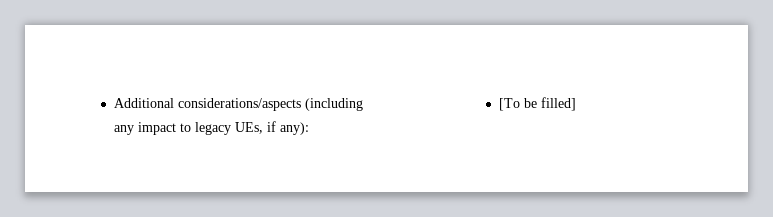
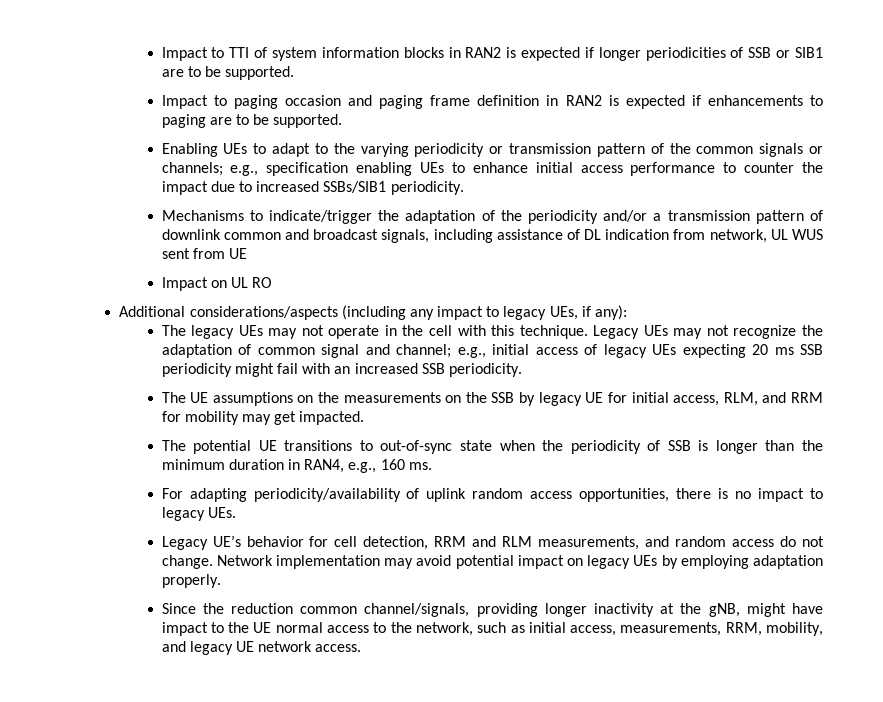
+ Impact to TTI of system information blocks in RAN2 is expected if longer periodicities of SSB or SIB1 are to be supported.
+ Impact to paging occasion and paging frame definition in RAN2 is expected if enhancements to paging are to be supported.
+ Enabling UEs to adapt to the varying periodicity or transmission pattern of the common signals or channels; e.g., specification enabling UEs to enhance initial access performance to counter the impact due to increased SSBs/SIB1 periodicity.
+ Mechanisms to indicate/trigger the adaptation of the periodicity and/or a transmission pattern of downlink common and broadcast signals, including assistance of DL indication from network, UL WUS sent from UE
+ Impact on UL RO
- [To be filled]
+ The legacy UEs may not operate in the cell with this technique. Legacy UEs may not recognize the adaptation of common signal and channel; e.g., initial access of legacy UEs expecting 20 ms SSB periodicity might fail with an increased SSB periodicity.
+ The UE assumptions on the measurements on the SSB by legacy UE for initial access, RLM, and RRM for mobility may get impacted.
+ The potential UE transitions to out-of-sync state when the periodicity of SSB is longer than the minimum duration in RAN4, e.g., 160 ms.
+ For adapting periodicity/availability of uplink random access opportunities, there is no impact to legacy UEs.
+ Legacy UE’s behavior for cell detection, RRM and RLM measurements, and random access do not change. Network implementation may avoid potential impact on legacy UEs by employing adaptation properly.
+ Since the reduction common channel/signals, providing longer inactivity at the gNB, might have impact to the UE normal access to the network, such as initial access, measurements, RRM, mobility, and legacy UE network access.

